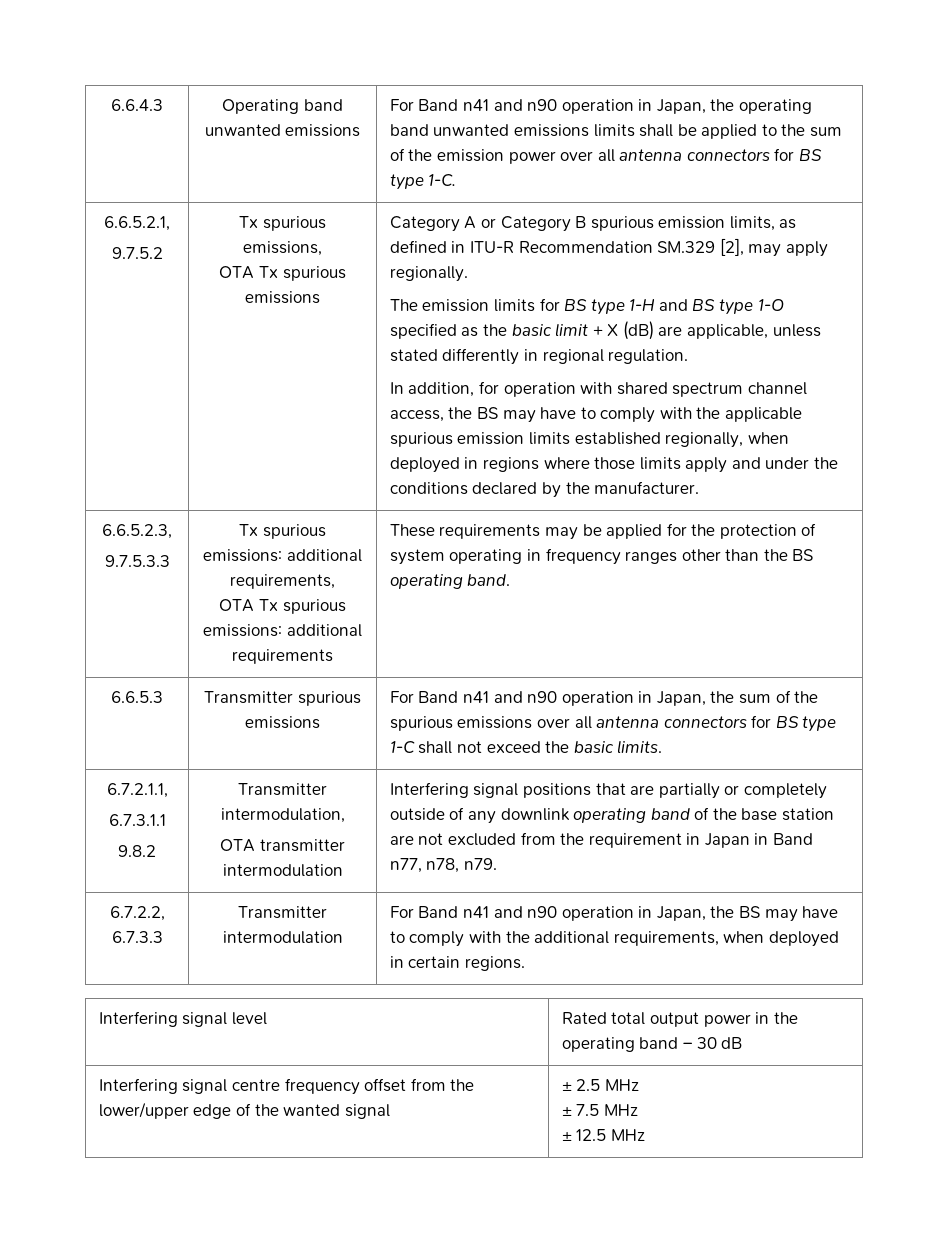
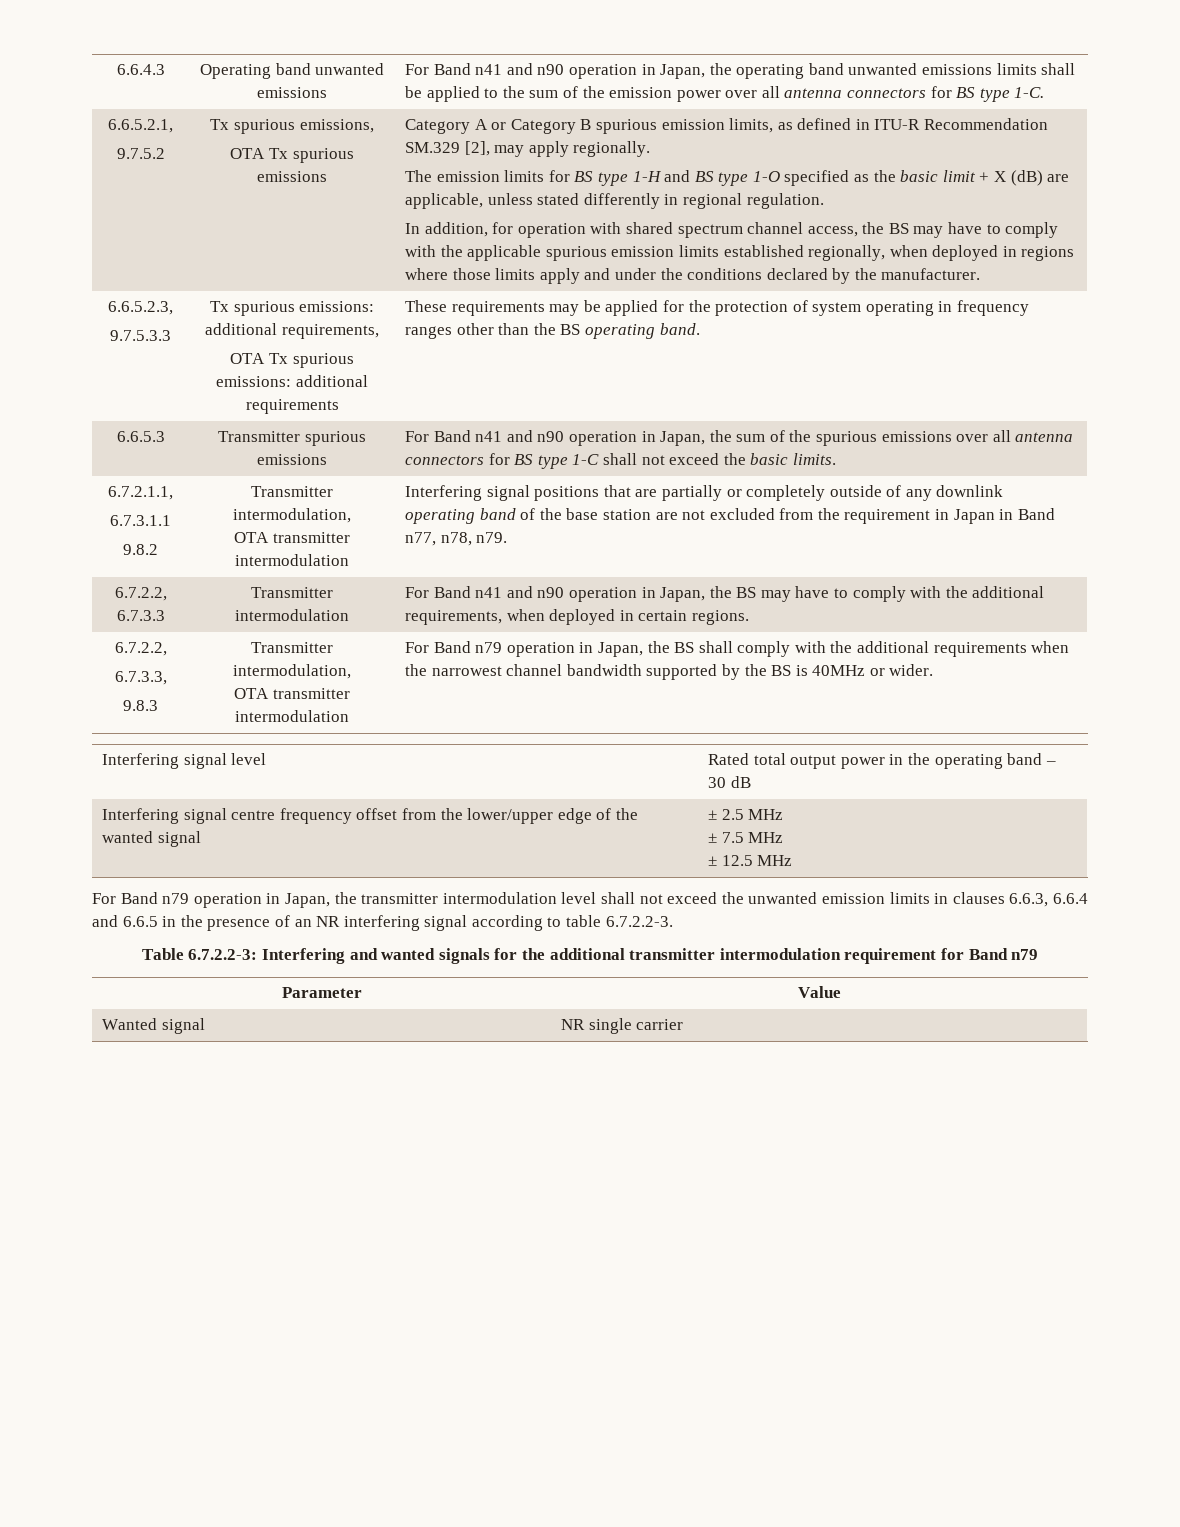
  6.7.2.2, 6.7.3.3 | Transmitter intermodulation | For Band n41 and n90 operation in Japan, the BS may have to comply with the additional requirements, when deployed in certain regions.
+ 6.7.2.2,
+ 6.7.3.3,
+ 9.8.3 | Transmitter intermodulation,
+ OTA transmitter intermodulation | For Band n79 operation in Japan, the BS shall comply with the additional requirements when the narrowest channel bandwidth supported by the BS is 40MHz or wider.
+ For Band n79 operation in Japan, the transmitter intermodulation level shall not exceed the unwanted emission limits in clauses 6.6.3, 6.6.4 and 6.6.5 in the presence of an NR interfering signal according to table 6.7.2.2-3.
+ Table 6.7.2.2-3: Interfering and wanted signals for the additional transmitter intermodulation requirement for Band n79
+ Parameter | Value
+ Wanted signal | NR single carrier

